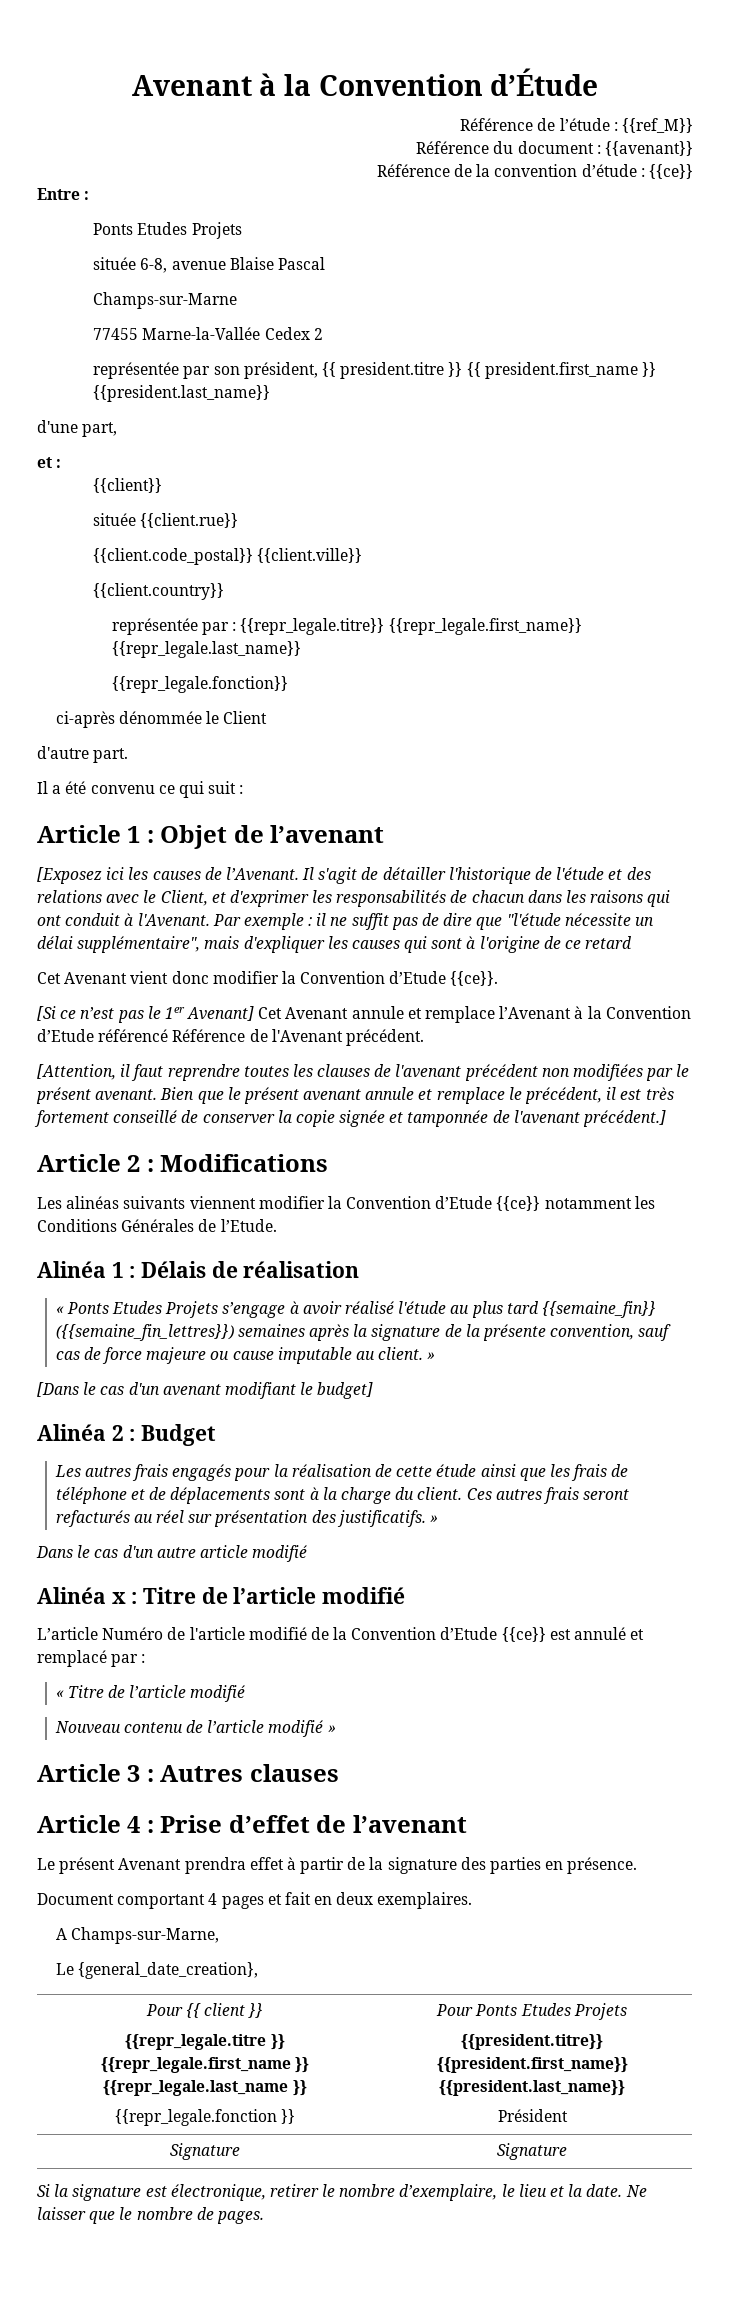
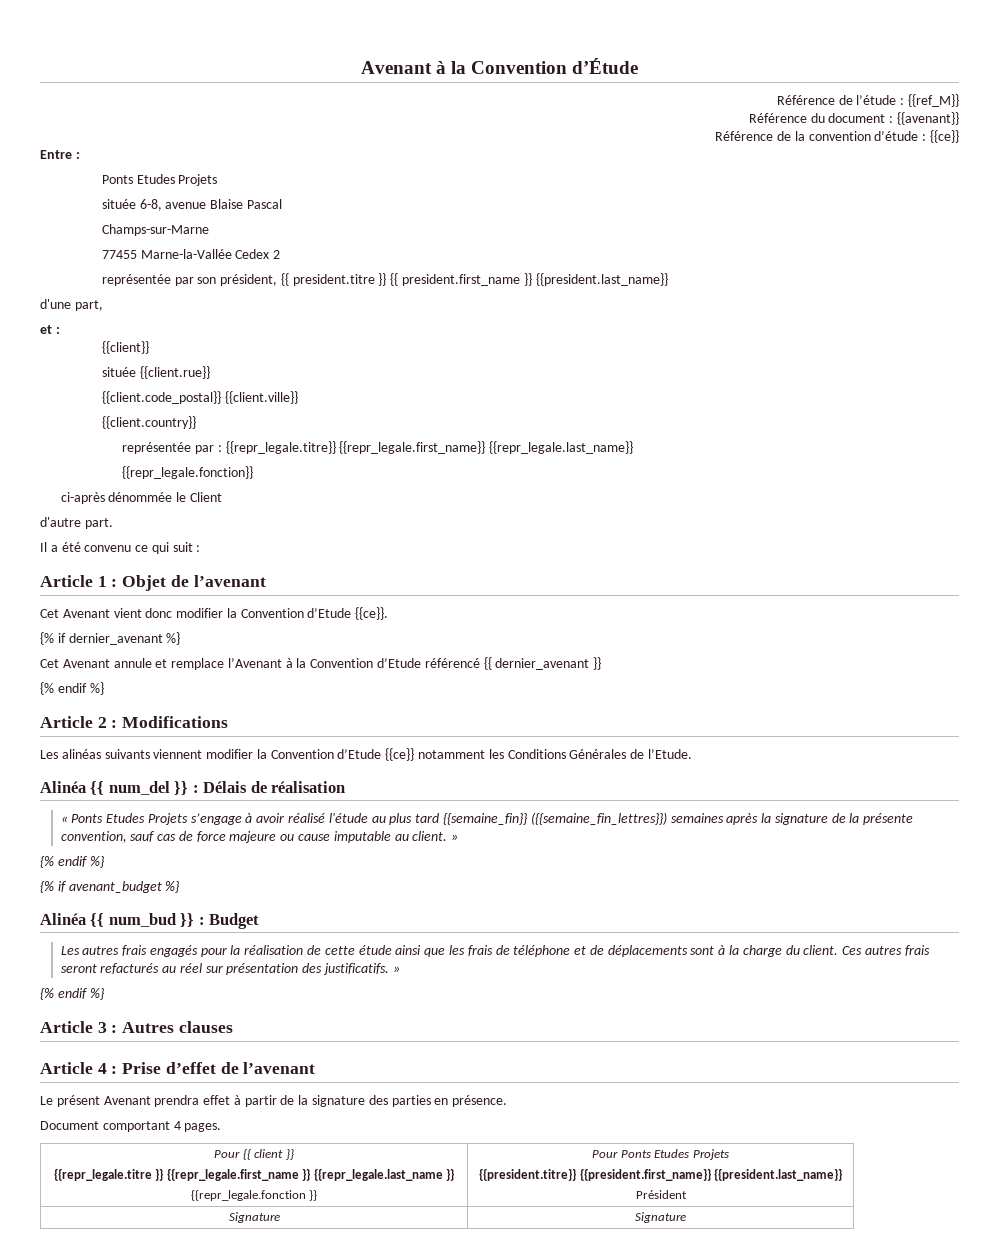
- [Exposez ici les causes de l’Avenant. Il s'agit de détailler l'historique de l'étude et des relations avec le Client, et d'exprimer les responsabilités de chacun dans les raisons qui ont conduit à l'Avenant. Par exemple : il ne suffit pas de dire que "l'étude nécessite un délai supplémentaire", mais d'expliquer les causes qui sont à l'origine de ce retard
- [Si ce n’est pas le 1er Avenant] Cet Avenant annule et remplace l’Avenant à la Convention d’Etude référencé Référence de l'Avenant précédent.
- [Attention, il faut reprendre toutes les clauses de l'avenant précédent non modifiées par le présent avenant. Bien que le présent avenant annule et remplace le précédent, il est très fortement conseillé de conserver la copie signée et tamponnée de l'avenant précédent.]
+ {% if dernier_avenant %}
+ Cet Avenant annule et remplace l’Avenant à la Convention d’Etude référencé {{ dernier_avenant }}
+ {% endif %}
- Alinéa 1 : Délais de réalisation
+ Alinéa {{ num_del }} : Délais de réalisation
  « Ponts Etudes Projets s’engage à avoir réalisé l'étude au plus tard {{semaine_fin}} ({{semaine_fin_lettres}}) semaines après la signature de la présente convention, sauf cas de force majeure ou cause imputable au client. »
- [Dans le cas d'un avenant modifiant le budget]
- Alinéa 2 : Budget
+ {% endif %}
+ {% if avenant_budget %}
+ Alinéa {{ num_bud }} : Budget
  Ces autres frais seront refacturés au réel sur présentation des justificatifs. »
- Dans le cas d'un autre article modifié
- Alinéa x : Titre de l’article modifié
- L’article Numéro de l'article modifié de la Convention d’Etude {{ce}} est annulé et remplacé par :
- « Titre de l’article modifié
- Nouveau contenu de l’article modifié »
+ {% endif %}
- Document comportant 4 pages et fait en deux exemplaires.
- A Champs-sur-Marne,
- Le {general_date_creation},
+ Document comportant 4 pages.
- Si la signature est électronique, retirer le nombre d’exemplaire, le lieu et la date. Ne laisser que le nombre de pages.

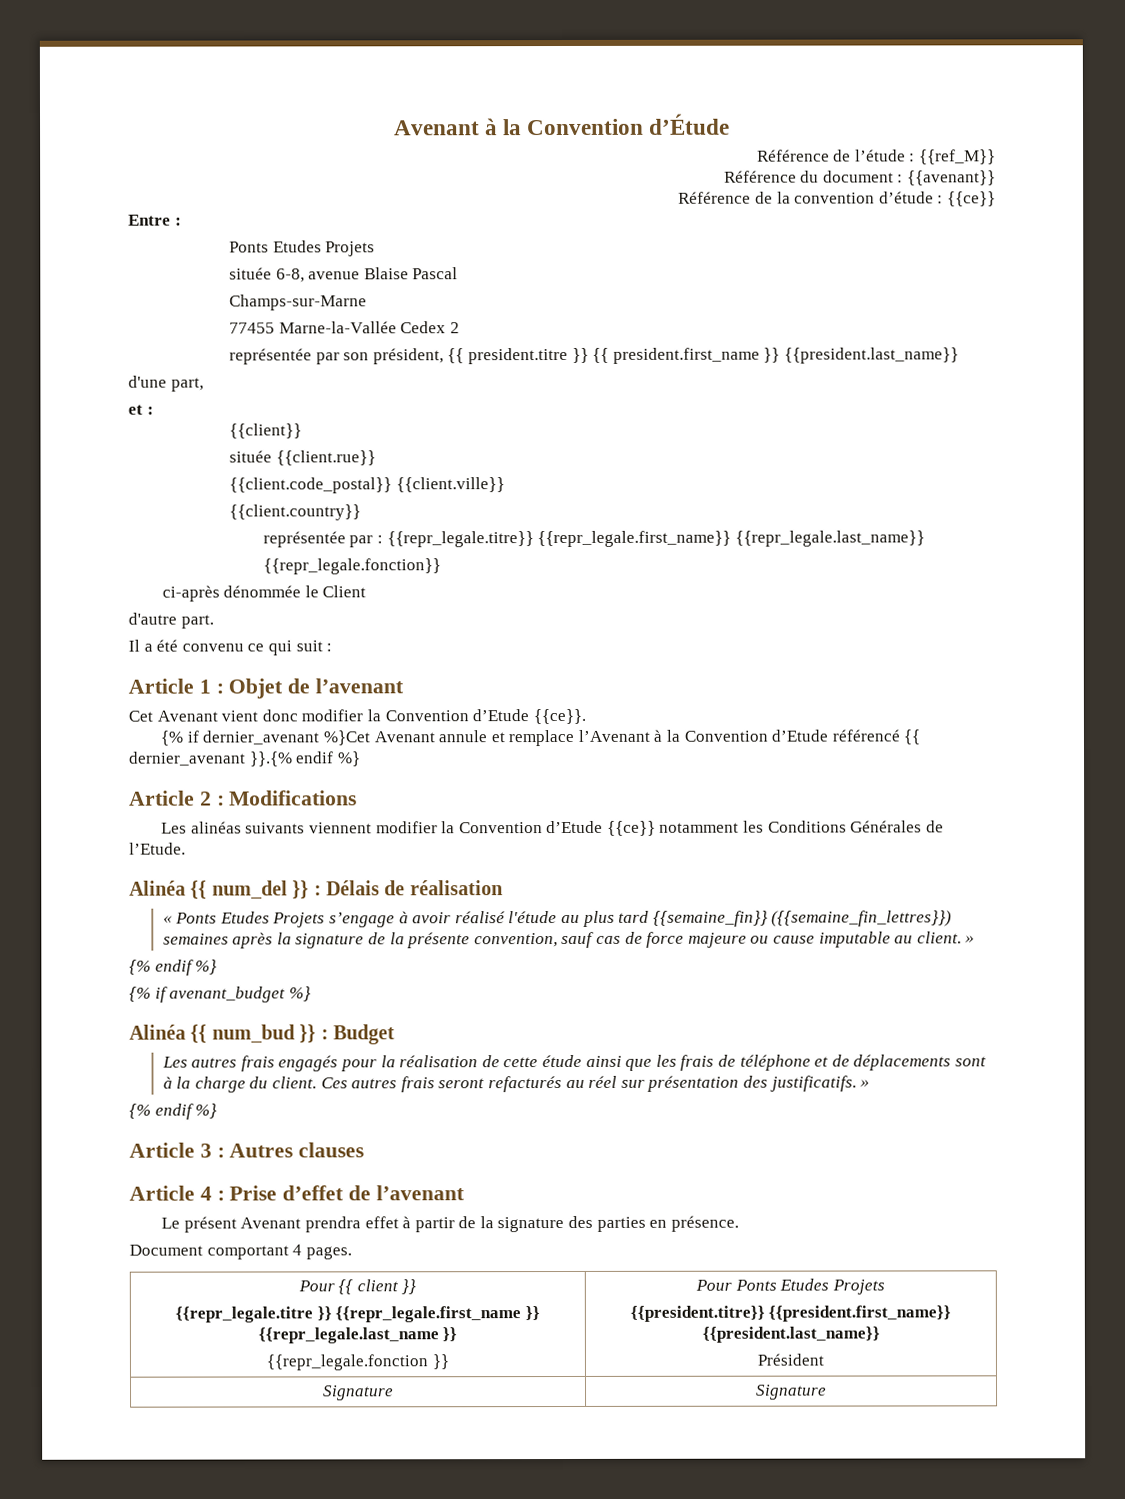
- {% if dernier_avenant %}
- Cet Avenant annule et remplace l’Avenant à la Convention d’Etude référencé {{ dernier_avenant }}
- {% endif %}
+ {% if dernier_avenant %}Cet Avenant annule et remplace l’Avenant à la Convention d’Etude référencé {{ dernier_avenant }}.{% endif %}

